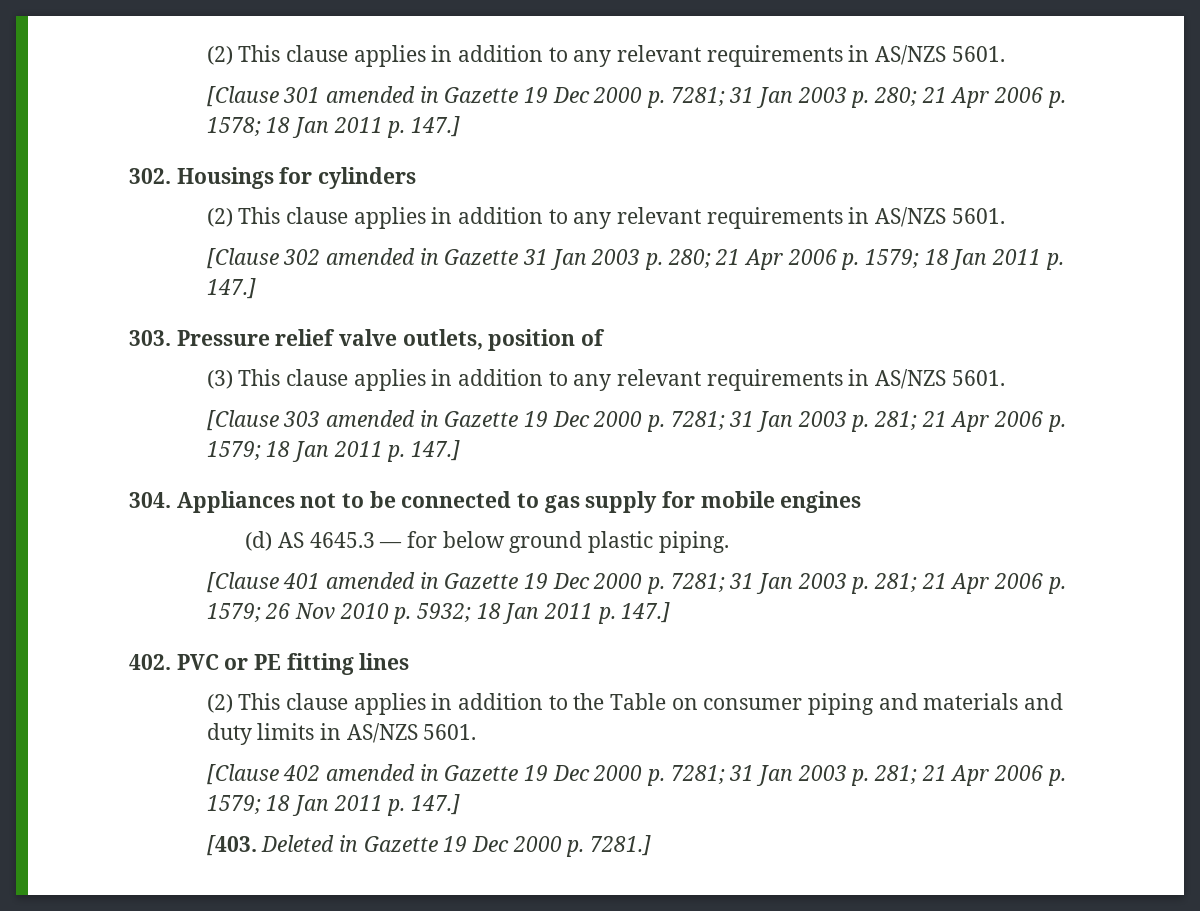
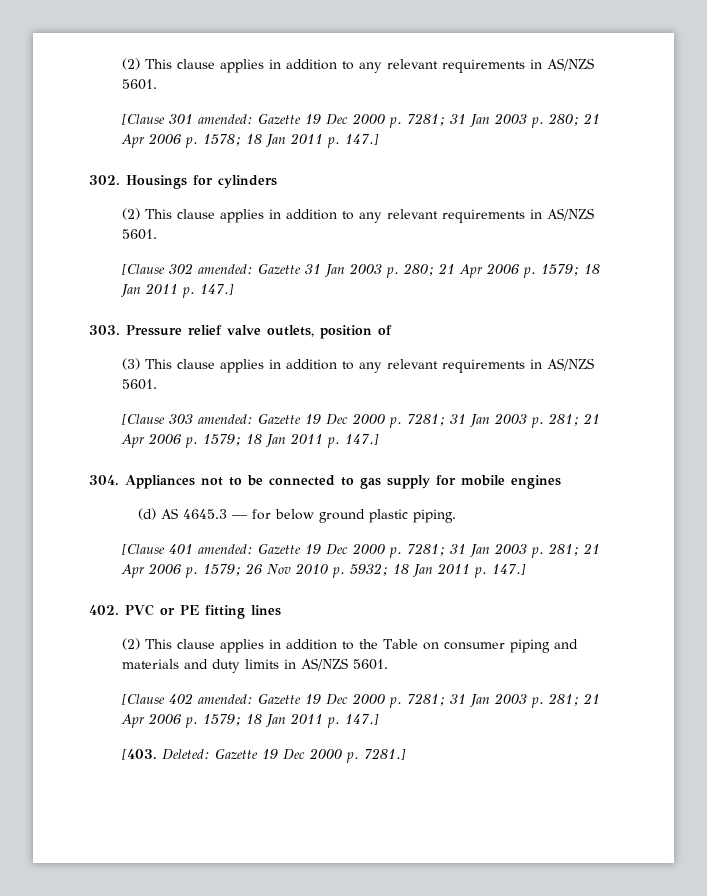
- [Clause 301 amended in Gazette 19 Dec 2000 p. 7281; 31 Jan 2003 p. 280; 21 Apr 2006 p. 1578; 18 Jan 2011 p. 147.]
+ [Clause 301 amended: Gazette 19 Dec 2000 p. 7281; 31 Jan 2003 p. 280; 21 Apr 2006 p. 1578; 18 Jan 2011 p. 147.]
- [Clause 302 amended in Gazette 31 Jan 2003 p. 280; 21 Apr 2006 p. 1579; 18 Jan 2011 p. 147.]
+ [Clause 302 amended: Gazette 31 Jan 2003 p. 280; 21 Apr 2006 p. 1579; 18 Jan 2011 p. 147.]
- [Clause 303 amended in Gazette 19 Dec 2000 p. 7281; 31 Jan 2003 p. 281; 21 Apr 2006 p. 1579; 18 Jan 2011 p. 147.]
+ [Clause 303 amended: Gazette 19 Dec 2000 p. 7281; 31 Jan 2003 p. 281; 21 Apr 2006 p. 1579; 18 Jan 2011 p. 147.]
- [Clause 401 amended in Gazette 19 Dec 2000 p. 7281; 31 Jan 2003 p. 281; 21 Apr 2006 p. 1579; 26 Nov 2010 p. 5932; 18 Jan 2011 p. 147.]
+ [Clause 401 amended: Gazette 19 Dec 2000 p. 7281; 31 Jan 2003 p. 281; 21 Apr 2006 p. 1579; 26 Nov 2010 p. 5932; 18 Jan 2011 p. 147.]
- [Clause 402 amended in Gazette 19 Dec 2000 p. 7281; 31 Jan 2003 p. 281; 21 Apr 2006 p. 1579; 18 Jan 2011 p. 147.]
+ [Clause 402 amended: Gazette 19 Dec 2000 p. 7281; 31 Jan 2003 p. 281; 21 Apr 2006 p. 1579; 18 Jan 2011 p. 147.]
- [403. Deleted in Gazette 19 Dec 2000 p. 7281.]
+ [403. Deleted: Gazette 19 Dec 2000 p. 7281.]

